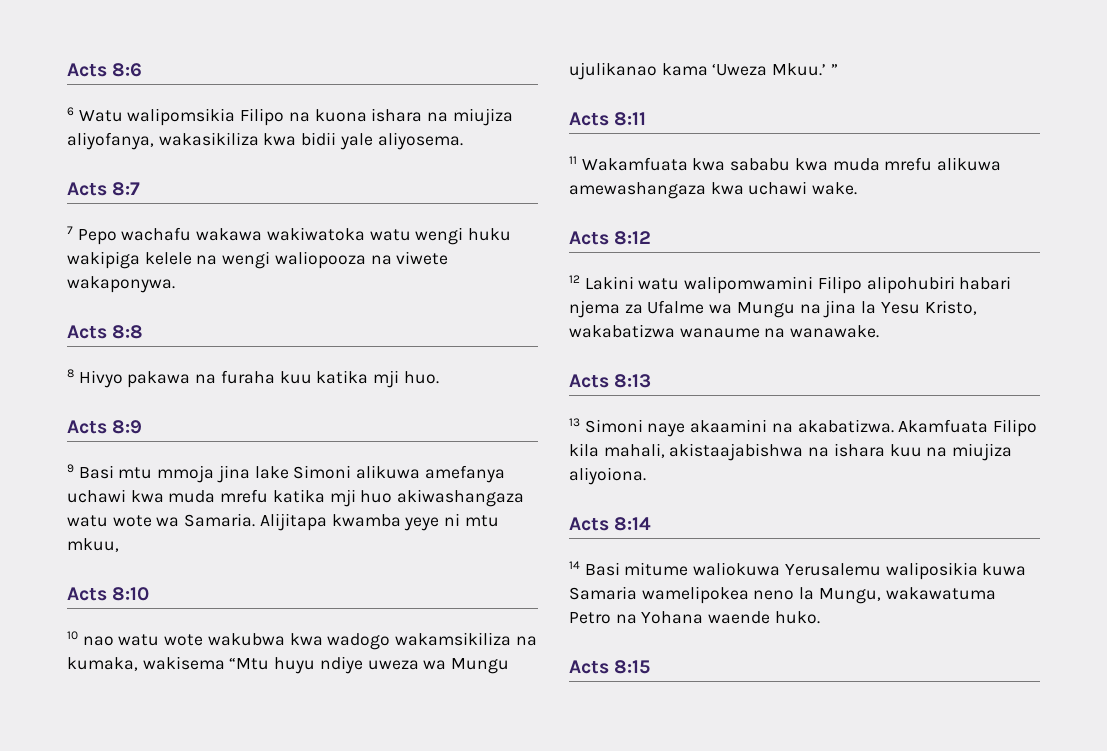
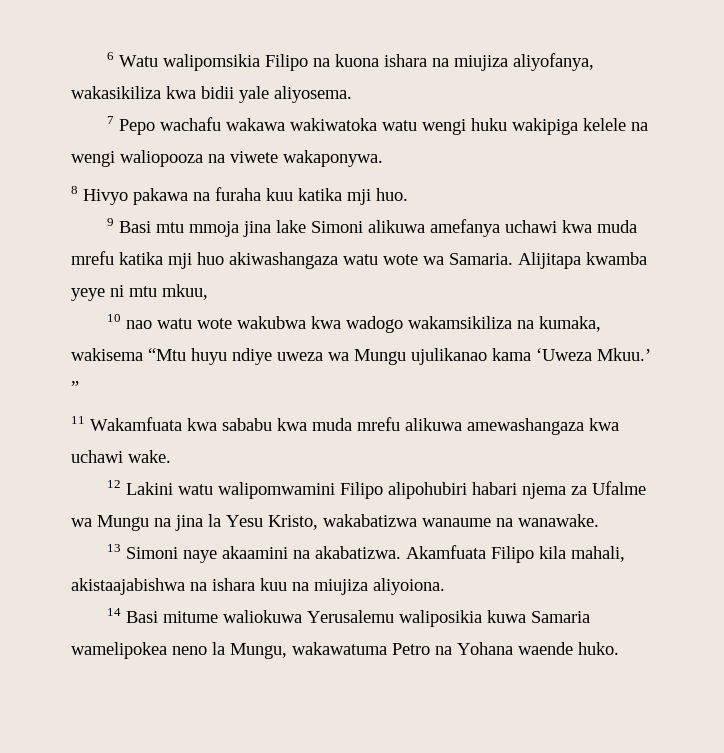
- Acts 8:6
- Acts 8:7
- Acts 8:8
- Acts 8:9
- Acts 8:10
- Acts 8:11
- Acts 8:12
- Acts 8:13
- Acts 8:14
- Acts 8:15

